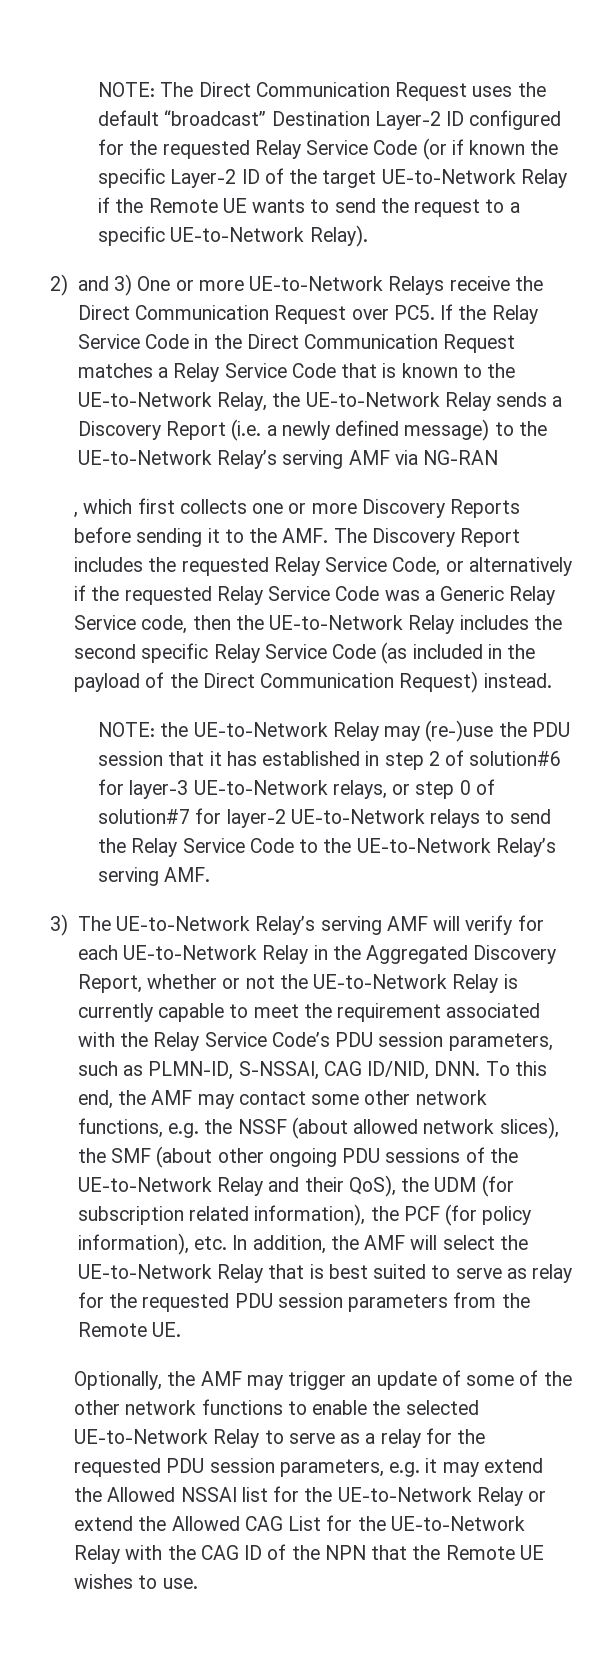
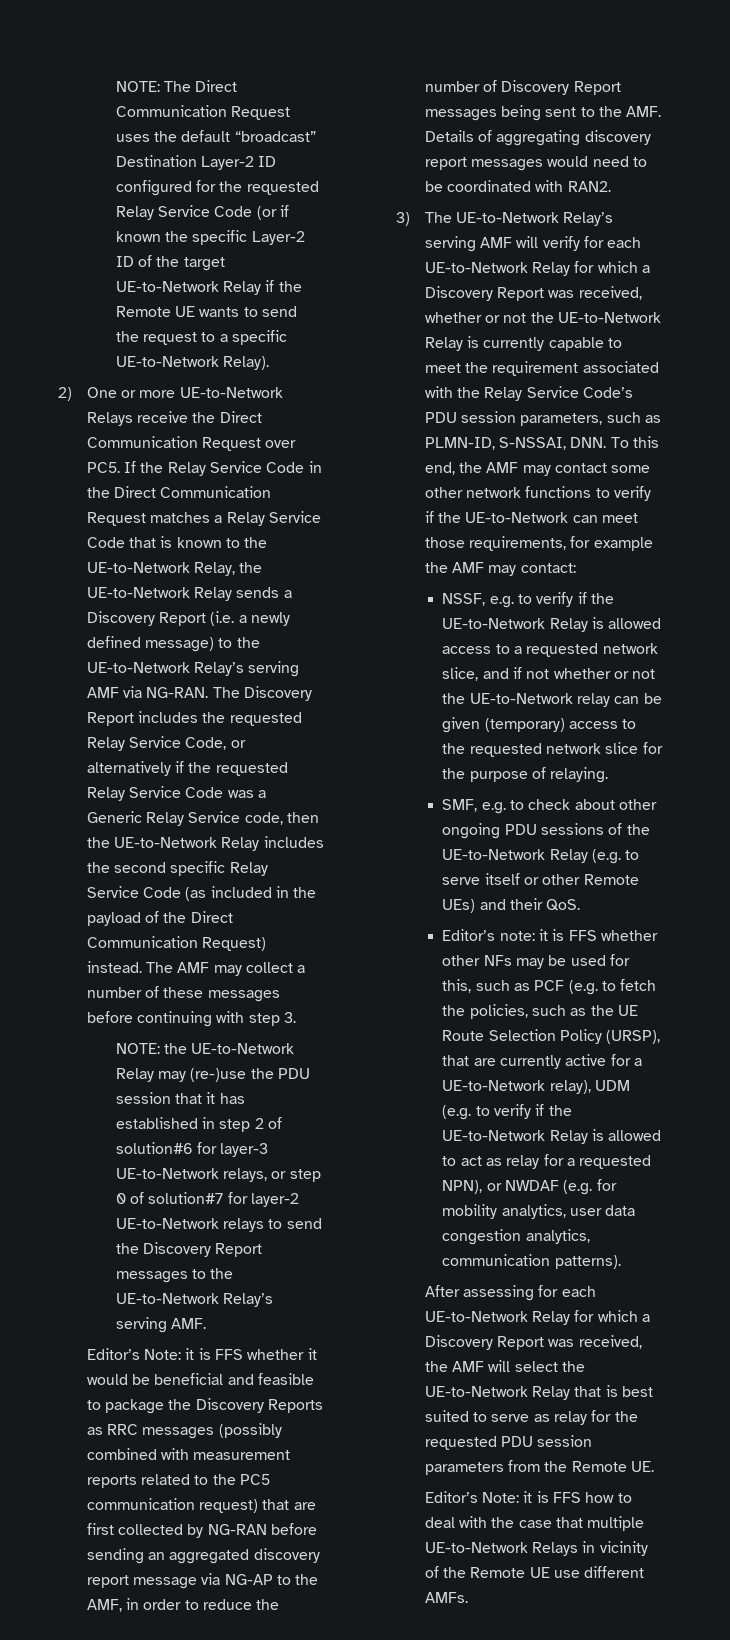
- 2) and 3) One or more UE-to-Network Relays receive the Direct Communication Request over PC5. If the Relay Service Code in the Direct Communication Request matches a Relay Service Code that is known to the UE-to-Network Relay, the UE-to-Network Relay sends a Discovery Report (i.e. a newly defined message) to the UE-to-Network Relay’s serving AMF via NG-RAN
- , which first collects one or more Discovery Reports before sending it to the AMF. The Discovery Report includes the requested Relay Service Code, or alternatively if the requested Relay Service Code was a Generic Relay Service code, then the UE-to-Network Relay includes the second specific Relay Service Code (as included in the payload of the Direct Communication Request) instead.
+ 2) One or more UE-to-Network Relays receive the Direct Communication Request over PC5. If the Relay Service Code in the Direct Communication Request matches a Relay Service Code that is known to the UE-to-Network Relay, the UE-to-Network Relay sends a Discovery Report (i.e. a newly defined message) to the UE-to-Network Relay’s serving AMF via NG-RAN. The Discovery Report includes the requested Relay Service Code, or alternatively if the requested Relay Service Code was a Generic Relay Service code, then the UE-to-Network Relay includes the second specific Relay Service Code (as included in the payload of the Direct Communication Request) instead. The AMF may collect a number of these messages before continuing with step 3.
- NOTE: the UE-to-Network Relay may (re-)use the PDU session that it has established in step 2 of solution#6 for layer-3 UE-to-Network relays, or step 0 of solution#7 for layer-2 UE-to-Network relays to send the Relay Service Code to the UE-to-Network Relay’s serving AMF.
+ NOTE: the UE-to-Network Relay may (re-)use the PDU session that it has established in step 2 of solution#6 for layer-3 UE-to-Network relays, or step 0 of solution#7 for layer-2 UE-to-Network relays to send the Discovery Report messages to the UE-to-Network Relay’s serving AMF.
+ Editor’s Note: it is FFS whether it would be beneficial and feasible to package the Discovery Reports as RRC messages (possibly combined with measurement reports related to the PC5 communication request) that are first collected by NG-RAN before sending an aggregated discovery report message via NG-AP to the AMF, in order to reduce the number of Discovery Report messages being sent to the AMF. Details of aggregating discovery report messages would need to be coordinated with RAN2.
- 3) The UE-to-Network Relay’s serving AMF will verify for each UE-to-Network Relay in the Aggregated Discovery Report, whether or not the UE-to-Network Relay is currently capable to meet the requirement associated with the Relay Service Code’s PDU session parameters, such as PLMN-ID, S-NSSAI, CAG ID/NID, DNN. To this end, the AMF may contact some other network functions, e.g. the NSSF (about allowed network slices), the SMF (about other ongoing PDU sessions of the UE-to-Network Relay and their QoS), the UDM (for subscription related information), the PCF (for policy information), etc. In addition, the AMF will select the UE-to-Network Relay that is best suited to serve as relay for the requested PDU session parameters from the Remote UE.
+ 3) The UE-to-Network Relay’s serving AMF will verify for each UE-to-Network Relay for which a Discovery Report was received, whether or not the UE-to-Network Relay is currently capable to meet the requirement associated with the Relay Service Code’s PDU session parameters, such as PLMN-ID, S-NSSAI, DNN. To this end, the AMF may contact some other network functions to verify if the UE-to-Network can meet those requirements, for example the AMF may contact:
+ NSSF, e.g. to verify if the UE-to-Network Relay is allowed access to a requested network slice, and if not whether or not the UE-to-Network relay can be given (temporary) access to the requested network slice for the purpose of relaying.
+ SMF, e.g. to check about other ongoing PDU sessions of the UE-to-Network Relay (e.g. to serve itself or other Remote UEs) and their QoS.
+ Editor’s note: it is FFS whether other NFs may be used for this, such as PCF (e.g. to fetch the policies, such as the UE Route Selection Policy (URSP), that are currently active for a UE-to-Network relay), UDM (e.g. to verify if the UE-to-Network Relay is allowed to act as relay for a requested NPN), or NWDAF (e.g. for mobility analytics, user data congestion analytics, communication patterns).
+ After assessing for each UE-to-Network Relay for which a Discovery Report was received, the AMF will select the UE-to-Network Relay that is best suited to serve as relay for the requested PDU session parameters from the Remote UE.
- Optionally, the AMF may trigger an update of some of the other network functions to enable the selected UE-to-Network Relay to serve as a relay for the requested PDU session parameters, e.g. it may extend the Allowed NSSAI list for the UE-to-Network Relay or extend the Allowed CAG List for the UE-to-Network Relay with the CAG ID of the NPN that the Remote UE wishes to use.
+ Editor’s Note: it is FFS how to deal with the case that multiple UE-to-Network Relays in vicinity of the Remote UE use different AMFs.

